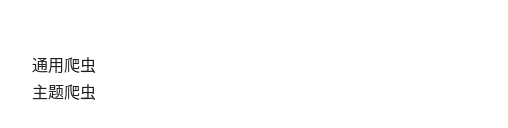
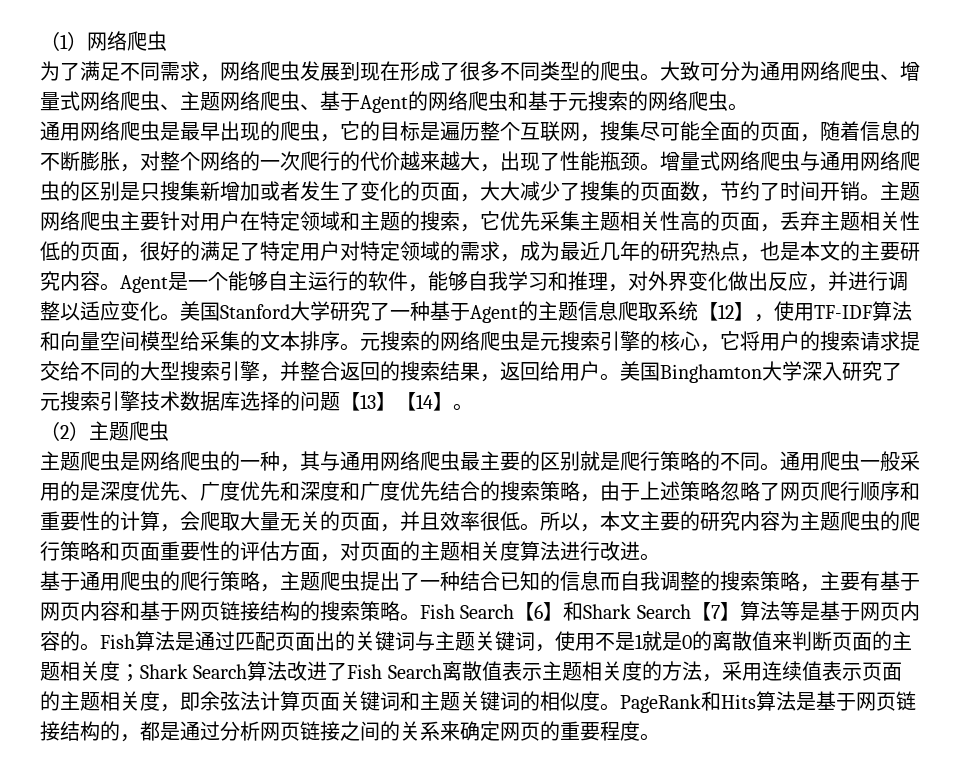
- 通用爬虫
- 主题爬虫
+ （1）网络爬虫
+ 为了满足不同需求，网络爬虫发展到现在形成了很多不同类型的爬虫。大致可分为通用网络爬虫、增量式网络爬虫、主题网络爬虫、基于Agent的网络爬虫和基于元搜索的网络爬虫。
+ 通用网络爬虫是最早出现的爬虫，它的目标是遍历整个互联网，搜集尽可能全面的页面，随着信息的不断膨胀，对整个网络的一次爬行的代价越来越大，出现了性能瓶颈。增量式网络爬虫与通用网络爬虫的区别是只搜集新增加或者发生了变化的页面，大大减少了搜集的页面数，节约了时间开销。主题网络爬虫主要针对用户在特定领域和主题的搜索，它优先采集主题相关性高的页面，丢弃主题相关性低的页面，很好的满足了特定用户对特定领域的需求，成为最近几年的研究热点，也是本文的主要研究内容。Agent是一个能够自主运行的软件，能够自我学习和推理，对外界变化做出反应，并进行调整以适应变化。美国Stanford大学研究了一种基于Agent的主题信息爬取系统【12】，使用TF-IDF算法和向量空间模型给采集的文本排序。元搜索的网络爬虫是元搜索引擎的核心，它将用户的搜索请求提交给不同的大型搜索引擎，并整合返回的搜索结果，返回给用户。美国Binghamton大学深入研究了元搜索引擎技术数据库选择的问题【13】【14】。
+ （2）主题爬虫
+ 主题爬虫是网络爬虫的一种，其与通用网络爬虫最主要的区别就是爬行策略的不同。通用爬虫一般采用的是深度优先、广度优先和深度和广度优先结合的搜索策略，由于上述策略忽略了网页爬行顺序和重要性的计算，会爬取大量无关的页面，并且效率很低。所以，本文主要的研究内容为主题爬虫的爬行策略和页面重要性的评估方面，对页面的主题相关度算法进行改进。
+ 基于通用爬虫的爬行策略，主题爬虫提出了一种结合已知的信息而自我调整的搜索策略，主要有基于网页内容和基于网页链接结构的搜索策略。Fish Search【6】和Shark Search【7】算法等是基于网页内容的。Fish算法是通过匹配页面出的关键词与主题关键词，使用不是1就是0的离散值来判断页面的主题相关度；Shark Search算法改进了Fish Search离散值表示主题相关度的方法，采用连续值表示页面的主题相关度，即余弦法计算页面关键词和主题关键词的相似度。PageRank和Hits算法是基于网页链接结构的，都是通过分析网页链接之间的关系来确定网页的重要程度。

